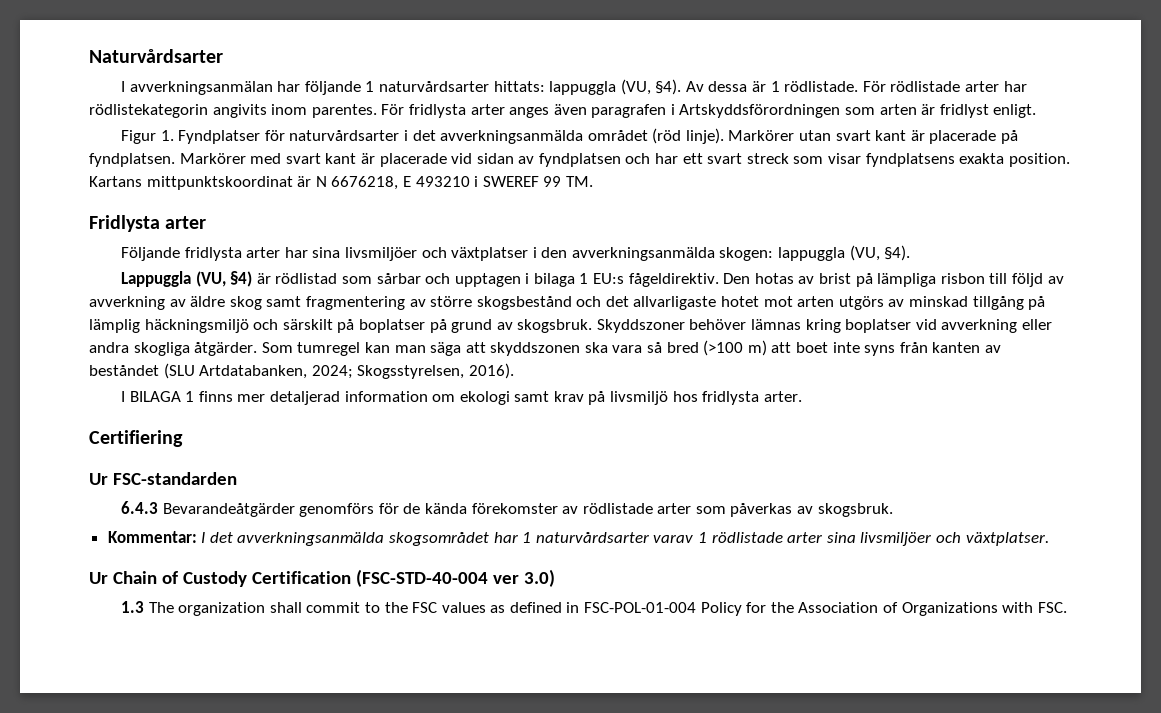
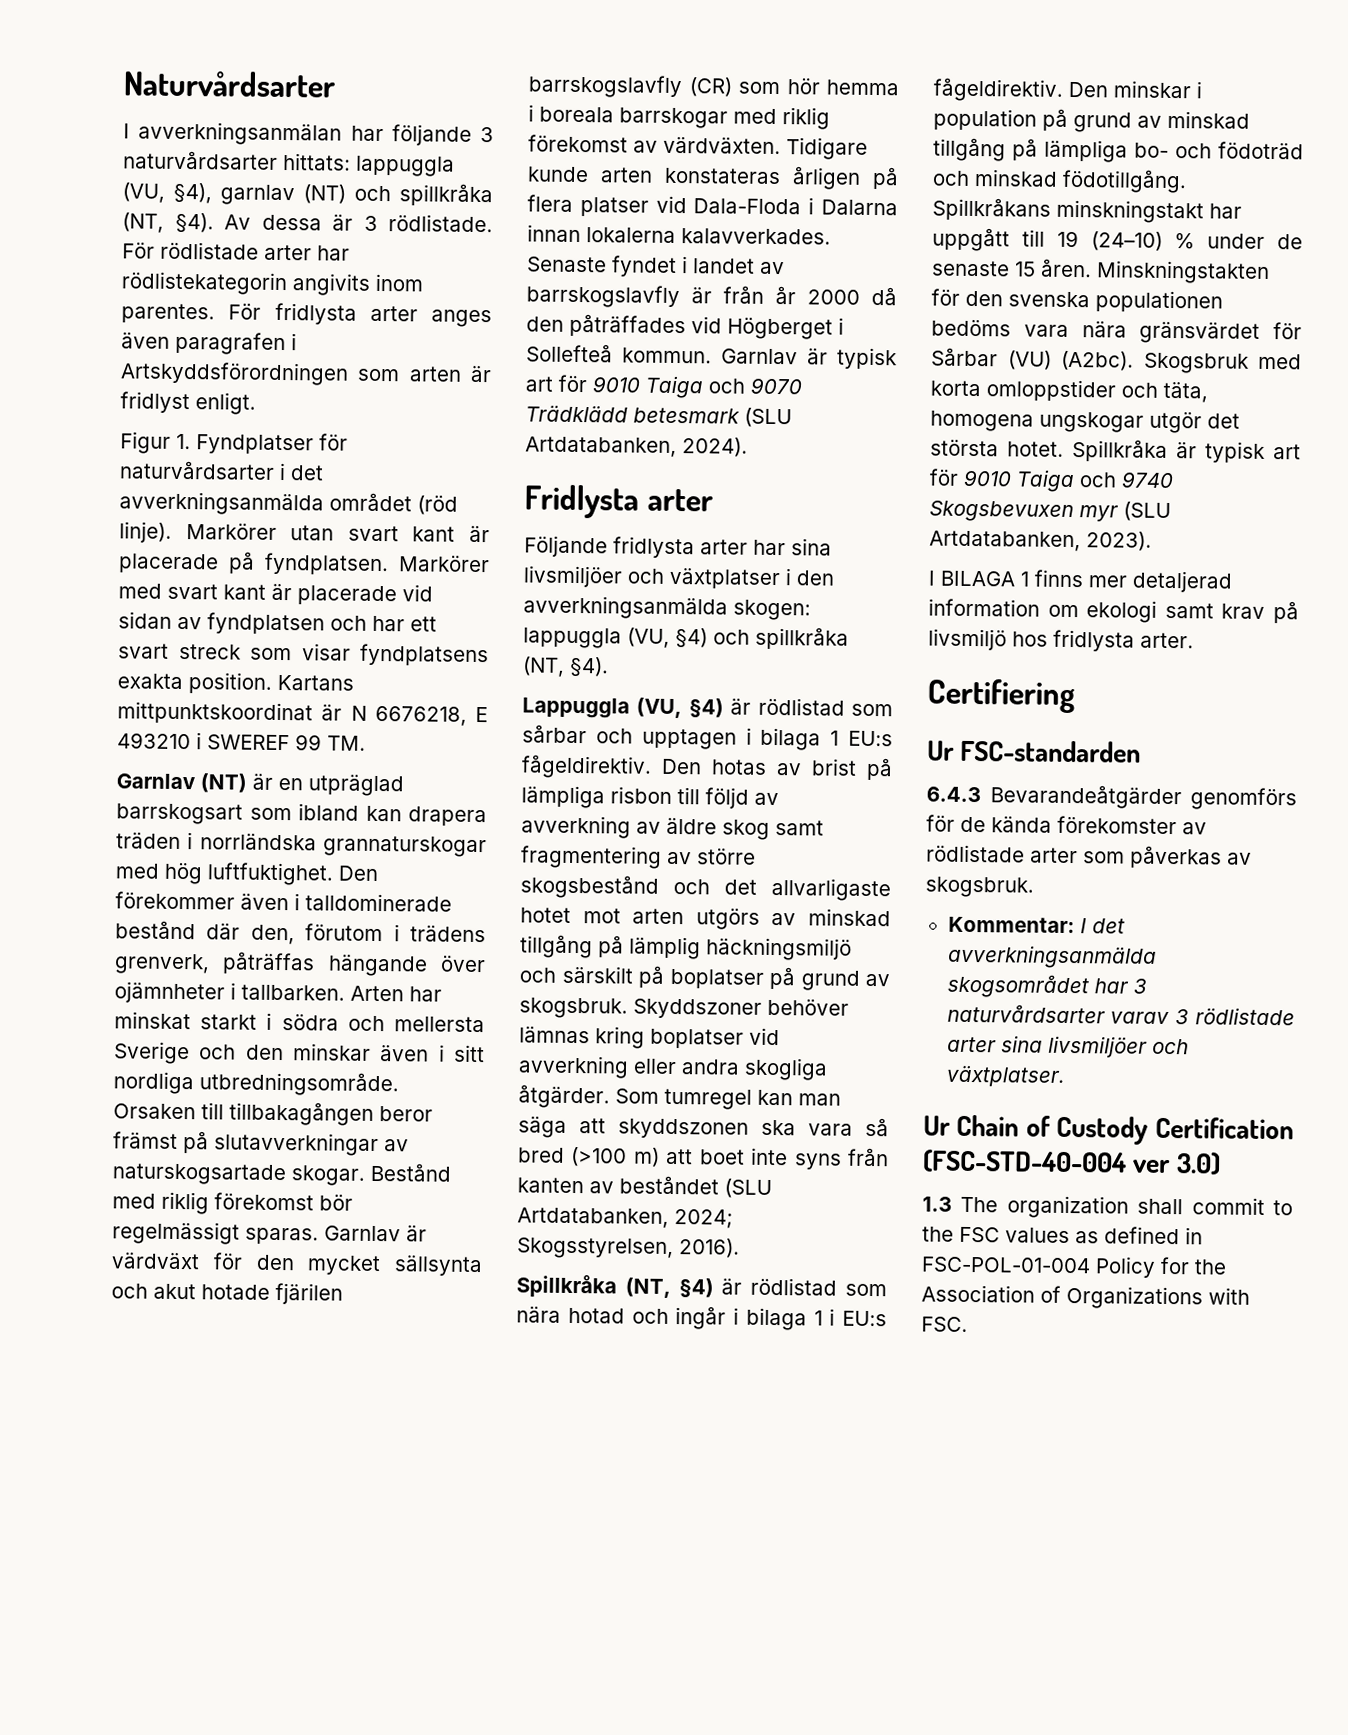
- I avverkningsanmälan har följande 1 naturvårdsarter hittats: lappuggla (VU, §4).
+ I avverkningsanmälan har följande 3 naturvårdsarter hittats: lappuggla (VU, §4), garnlav (NT) och spillkråka (NT, §4).
- Av dessa är 1 rödlistade.
+ Av dessa är 3 rödlistade.
+ Garnlav (NT) är en utpräglad barrskogsart som ibland kan drapera träden i norrländska grannaturskogar med hög luftfuktighet. Den förekommer även i talldominerade bestånd där den, förutom i trädens grenverk, påträffas hängande över ojämnheter i tallbarken. Arten har minskat starkt i södra och mellersta Sverige och den minskar även i sitt nordliga utbredningsområde. Orsaken till tillbakagången beror främst på slutavverkningar av naturskogsartade skogar. Bestånd med riklig förekomst bör regelmässigt sparas. Garnlav är värdväxt för den mycket sällsynta och akut hotade fjärilen barrskogslavfly (CR) som hör hemma i boreala barrskogar med riklig förekomst av värdväxten. Tidigare kunde arten konstateras årligen på flera platser vid Dala-Floda i Dalarna innan lokalerna kalavverkades. Senaste fyndet i landet av barrskogslavfly är från år 2000 då den påträffades vid Högberget i Sollefteå kommun. Garnlav är typisk art för 9010 Taiga och 9070 Trädklädd betesmark (SLU Artdatabanken, 2024).
- Följande fridlysta arter har sina livsmiljöer och växtplatser i den avverkningsanmälda skogen: lappuggla (VU, §4).
+ Följande fridlysta arter har sina livsmiljöer och växtplatser i den avverkningsanmälda skogen: lappuggla (VU, §4) och spillkråka (NT, §4).
+ Spillkråka (NT, §4) är rödlistad som nära hotad och ingår i bilaga 1 i EU:s fågeldirektiv. Den minskar i population på grund av minskad tillgång på lämpliga bo- och födoträd och minskad födotillgång. Spillkråkans minskningstakt har uppgått till 19 (24–10) % under de senaste 15 åren. Minskningstakten för den svenska populationen bedöms vara nära gränsvärdet för Sårbar (VU) (A2bc). Skogsbruk med korta omloppstider och täta, homogena ungskogar utgör det största hotet. Spillkråka är typisk art för 9010 Taiga och 9740 Skogsbevuxen myr (SLU Artdatabanken, 2023).
- Kommentar: I det avverkningsanmälda skogsområdet har 1 naturvårdsarter varav 1 rödlistade arter sina livsmiljöer och växtplatser.
+ Kommentar: I det avverkningsanmälda skogsområdet har 3 naturvårdsarter varav 3 rödlistade arter sina livsmiljöer och växtplatser.

